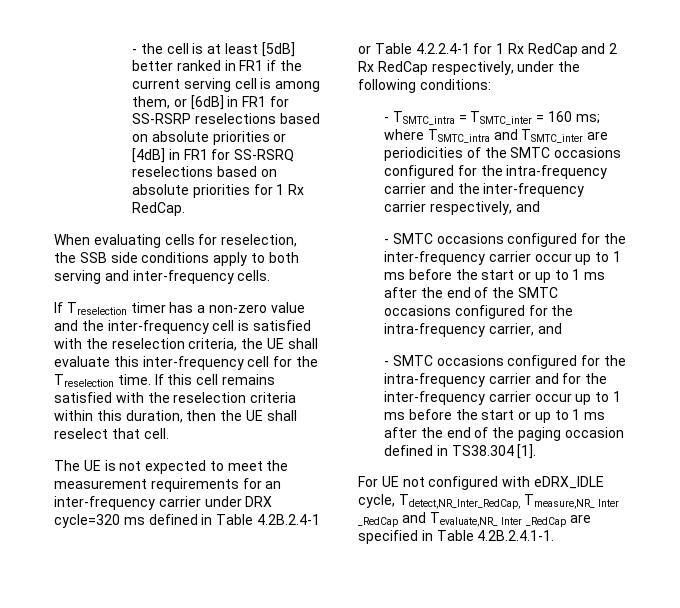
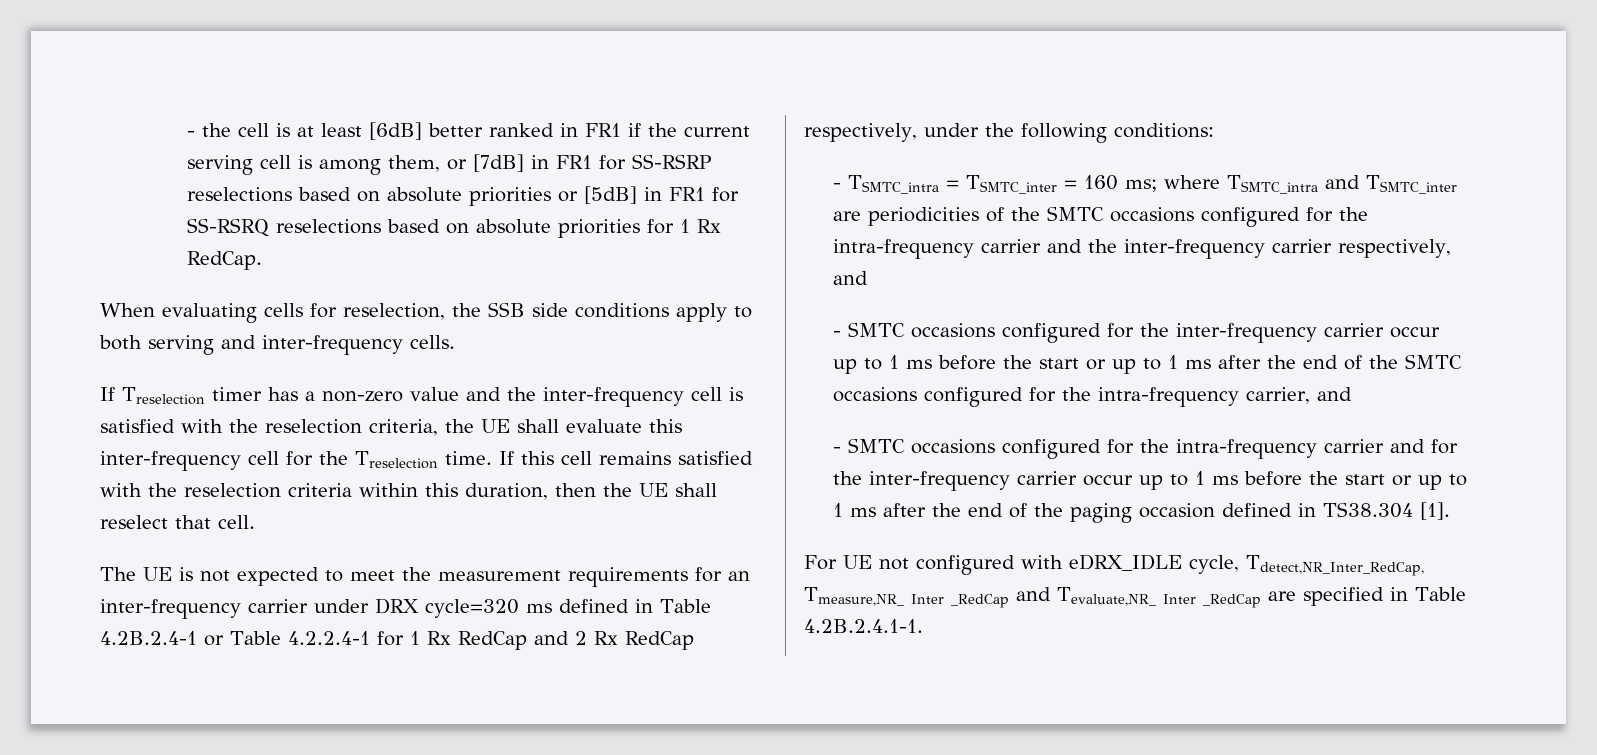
- - the cell is at least [5dB] better ranked in FR1 if the current serving cell is among them, or [6dB] in FR1 for SS-RSRP reselections based on absolute priorities or [4dB] in FR1 for SS-RSRQ reselections based on absolute priorities for 1 Rx RedCap.
+ - the cell is at least [6dB] better ranked in FR1 if the current serving cell is among them, or [7dB] in FR1 for SS-RSRP reselections based on absolute priorities or [5dB] in FR1 for SS-RSRQ reselections based on absolute priorities for 1 Rx RedCap.

